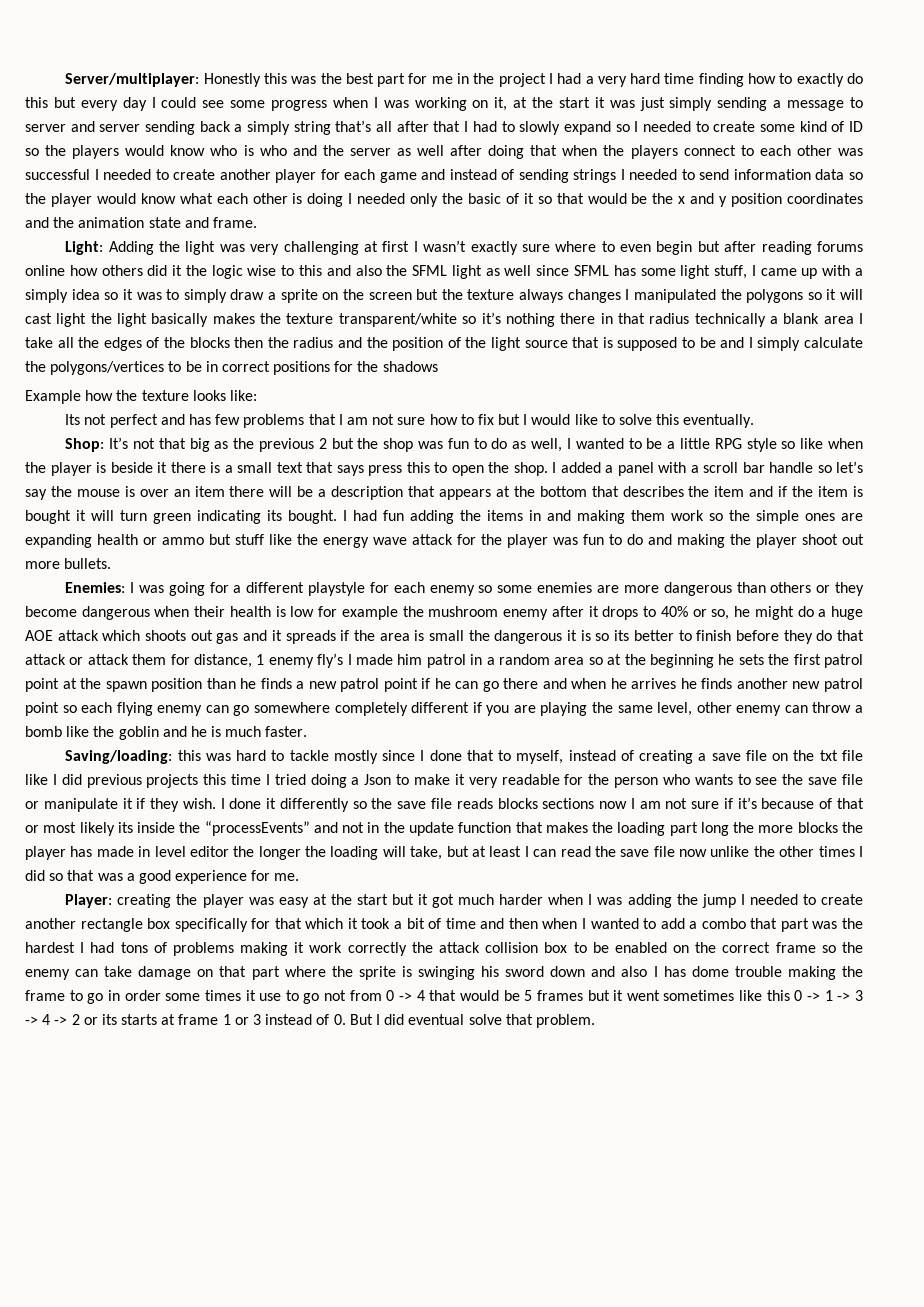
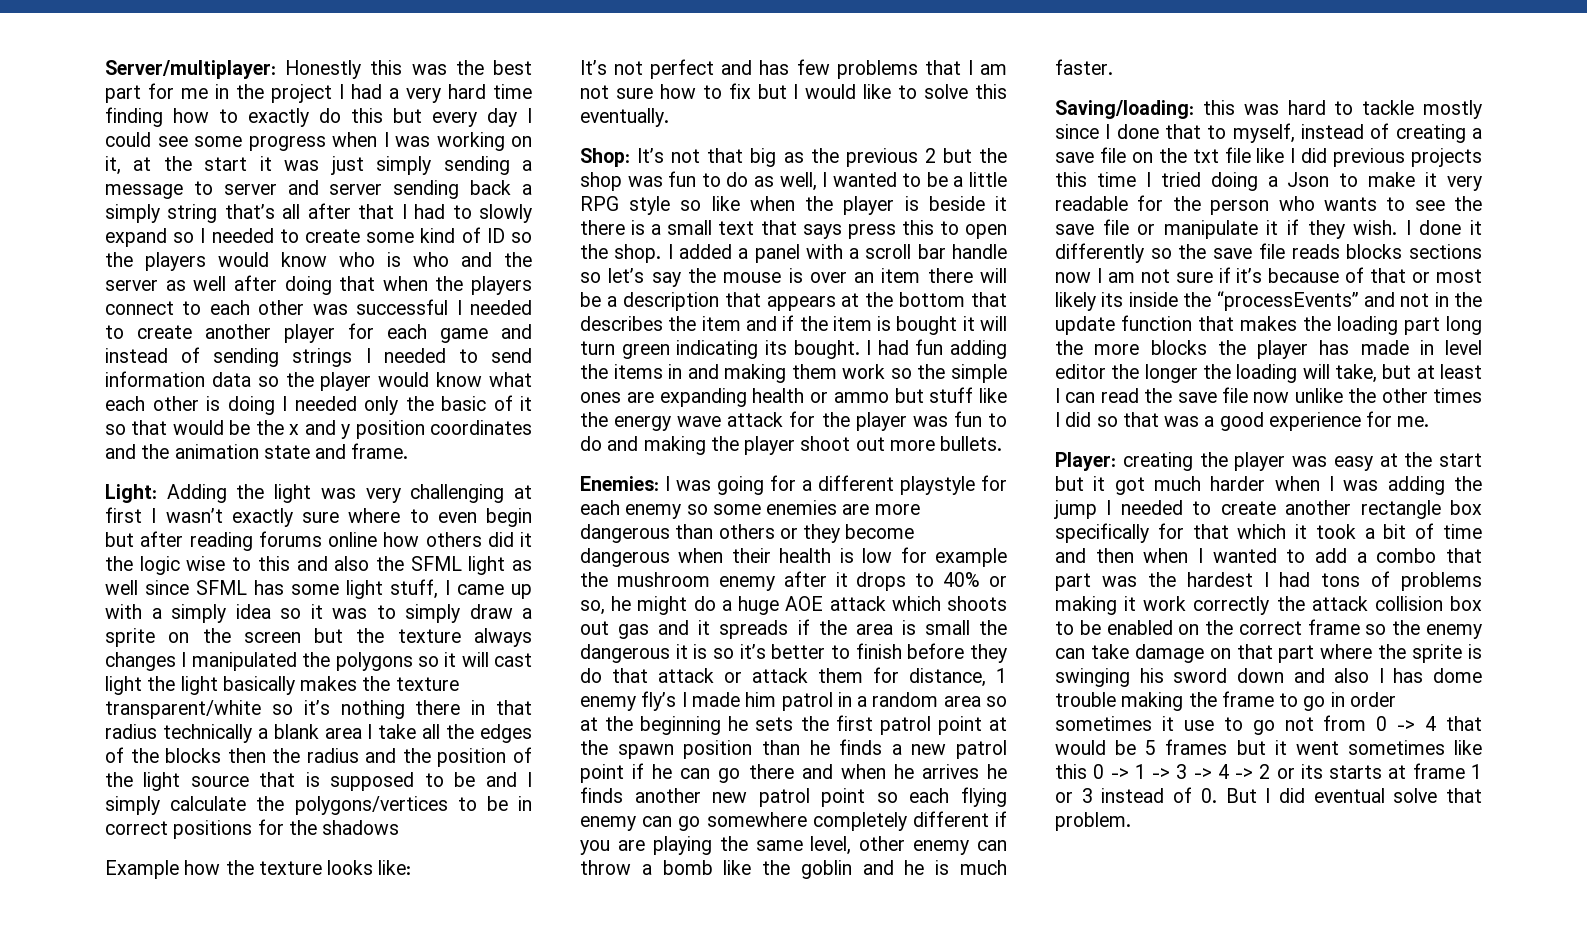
- Its not perfect and has few problems that I am not sure how to fix but I would like to solve this eventually.
+ It’s not perfect and has few problems that I am not sure how to fix but I would like to solve this eventually.
- I was going for a different playstyle for each enemy so some enemies are more dangerous than others or they become dangerous when their health is low for example the mushroom enemy after it drops to 40% or so, he might do a huge AOE attack which shoots out gas and it spreads if the area is small the dangerous it is so its better to finish before they do that attack or attack them for distance, 1 enemy fly’s I made him patrol in a random area so at the beginning he sets the first patrol point at the spawn position than he finds a new patrol point if he can go there and when he arrives he finds another new patrol point so each flying enemy can go somewhere completely different if you are playing the same level, other enemy can throw a bomb like the goblin and he is much faster.
+ I was going for a different playstyle for each enemy so some enemies are more dangerous than others or they become dangerous when their health is low for example the mushroom enemy after it drops to 40% or so, he might do a huge AOE attack which shoots out gas and it spreads if the area is small the dangerous it is so it’s better to finish before they do that attack or attack them for distance, 1 enemy fly’s I made him patrol in a random area so at the beginning he sets the first patrol point at the spawn position than he finds a new patrol point if he can go there and when he arrives he finds another new patrol point so each flying enemy can go somewhere completely different if you are playing the same level, other enemy can throw a bomb like the goblin and he is much faster.
- creating the player was easy at the start but it got much harder when I was adding the jump I needed to create another rectangle box specifically for that which it took a bit of time and then when I wanted to add a combo that part was the hardest I had tons of problems making it work correctly the attack collision box to be enabled on the correct frame so the enemy can take damage on that part where the sprite is swinging his sword down and also I has dome trouble making the frame to go in order some times it use to go not from 0 -> 4 that would be 5 frames but it went sometimes like this 0 -> 1 -> 3 -> 4 -> 2 or its starts at frame 1 or 3 instead of 0. But I did eventual solve that problem.
+ creating the player was easy at the start but it got much harder when I was adding the jump I needed to create another rectangle box specifically for that which it took a bit of time and then when I wanted to add a combo that part was the hardest I had tons of problems making it work correctly the attack collision box to be enabled on the correct frame so the enemy can take damage on that part where the sprite is swinging his sword down and also I has dome trouble making the frame to go in order sometimes it use to go not from 0 -> 4 that would be 5 frames but it went sometimes like this 0 -> 1 -> 3 -> 4 -> 2 or its starts at frame 1 or 3 instead of 0. But I did eventual solve that problem.

